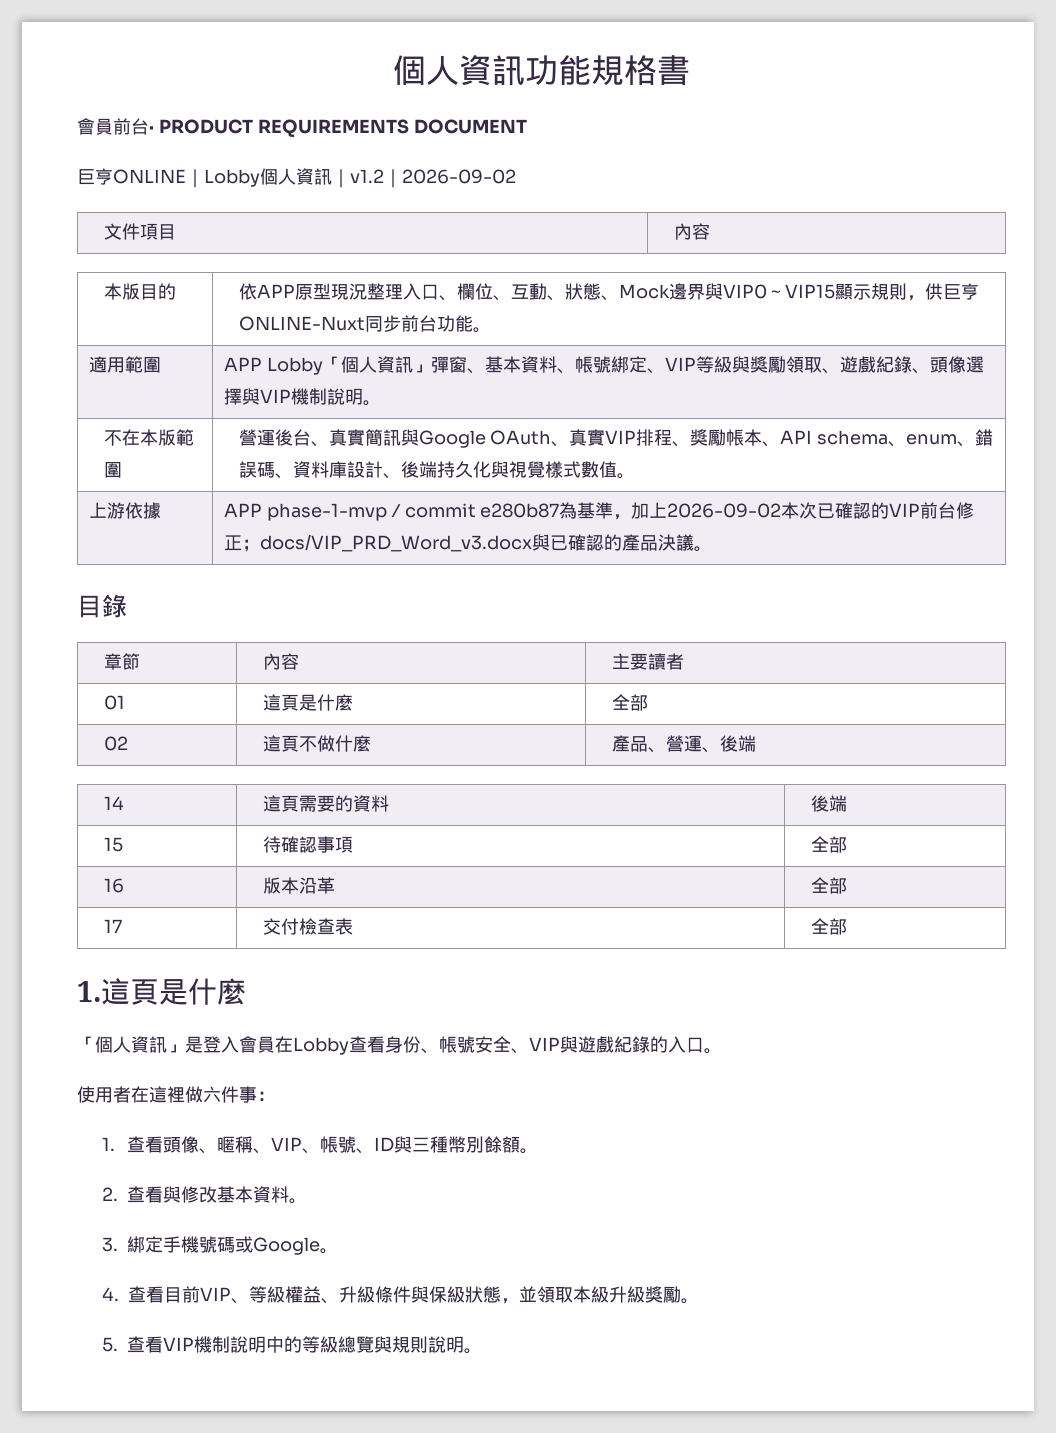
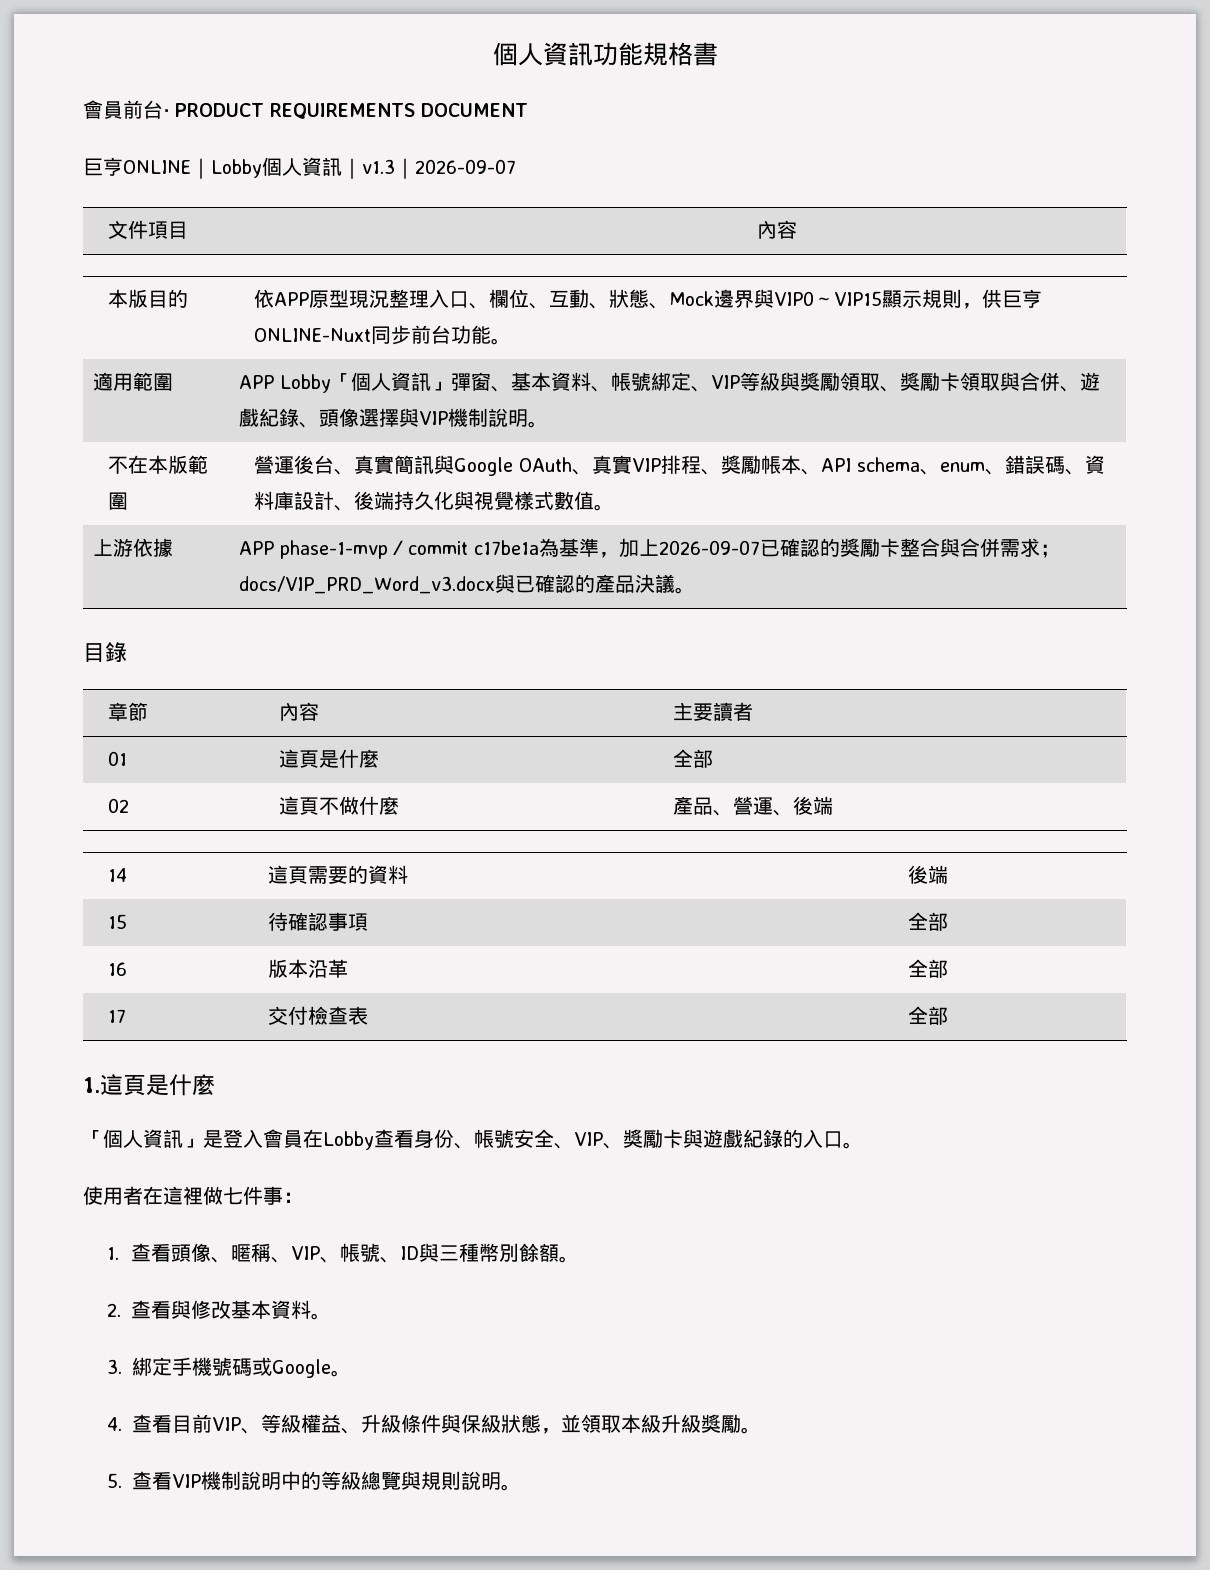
- 巨亨ONLINE｜Lobby個人資訊｜v1.2｜2026-09-02
+ 巨亨ONLINE｜Lobby個人資訊｜v1.3｜2026-09-07
- 適用範圍 | APP Lobby「個人資訊」彈窗、基本資料、帳號綁定、VIP等級與獎勵領取、遊戲紀錄、頭像選擇與VIP機制說明。
+ 適用範圍 | APP Lobby「個人資訊」彈窗、基本資料、帳號綁定、VIP等級與獎勵領取、獎勵卡領取與合併、遊戲紀錄、頭像選擇與VIP機制說明。
- 上游依據 | APP phase-1-mvp／commit e280b87為基準，加上2026-09-02本次已確認的VIP前台修正；docs/VIP_PRD_Word_v3.docx與已確認的產品決議。
+ 上游依據 | APP phase-1-mvp／commit c17be1a為基準，加上2026-09-07已確認的獎勵卡整合與合併需求；docs/VIP_PRD_Word_v3.docx與已確認的產品決議。
- 「個人資訊」是登入會員在Lobby查看身份、帳號安全、VIP與遊戲紀錄的入口。
+ 「個人資訊」是登入會員在Lobby查看身份、帳號安全、VIP、獎勵卡與遊戲紀錄的入口。
- 使用者在這裡做六件事：
+ 使用者在這裡做七件事：

